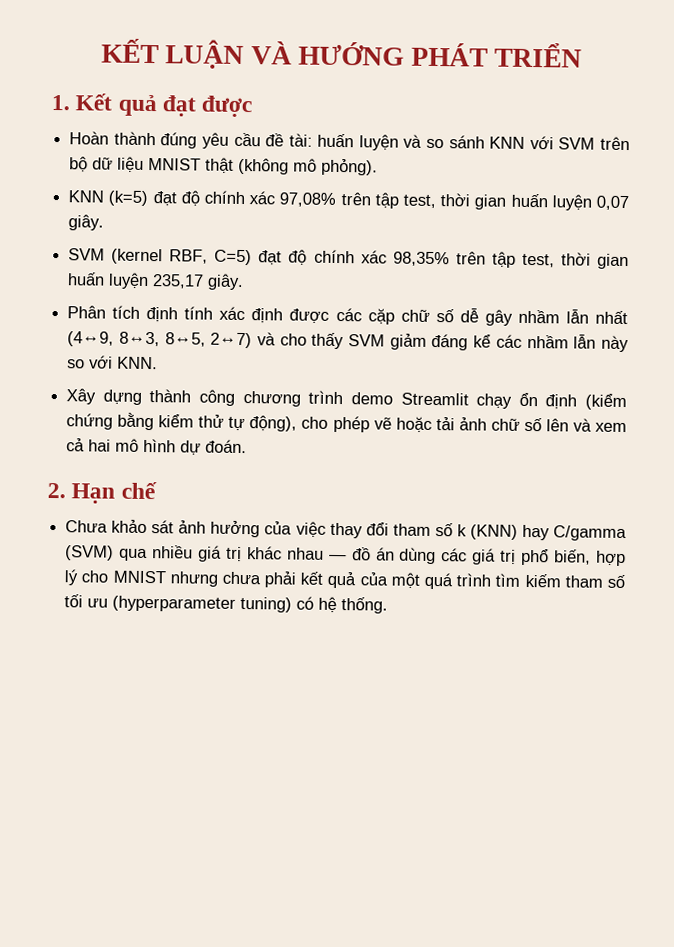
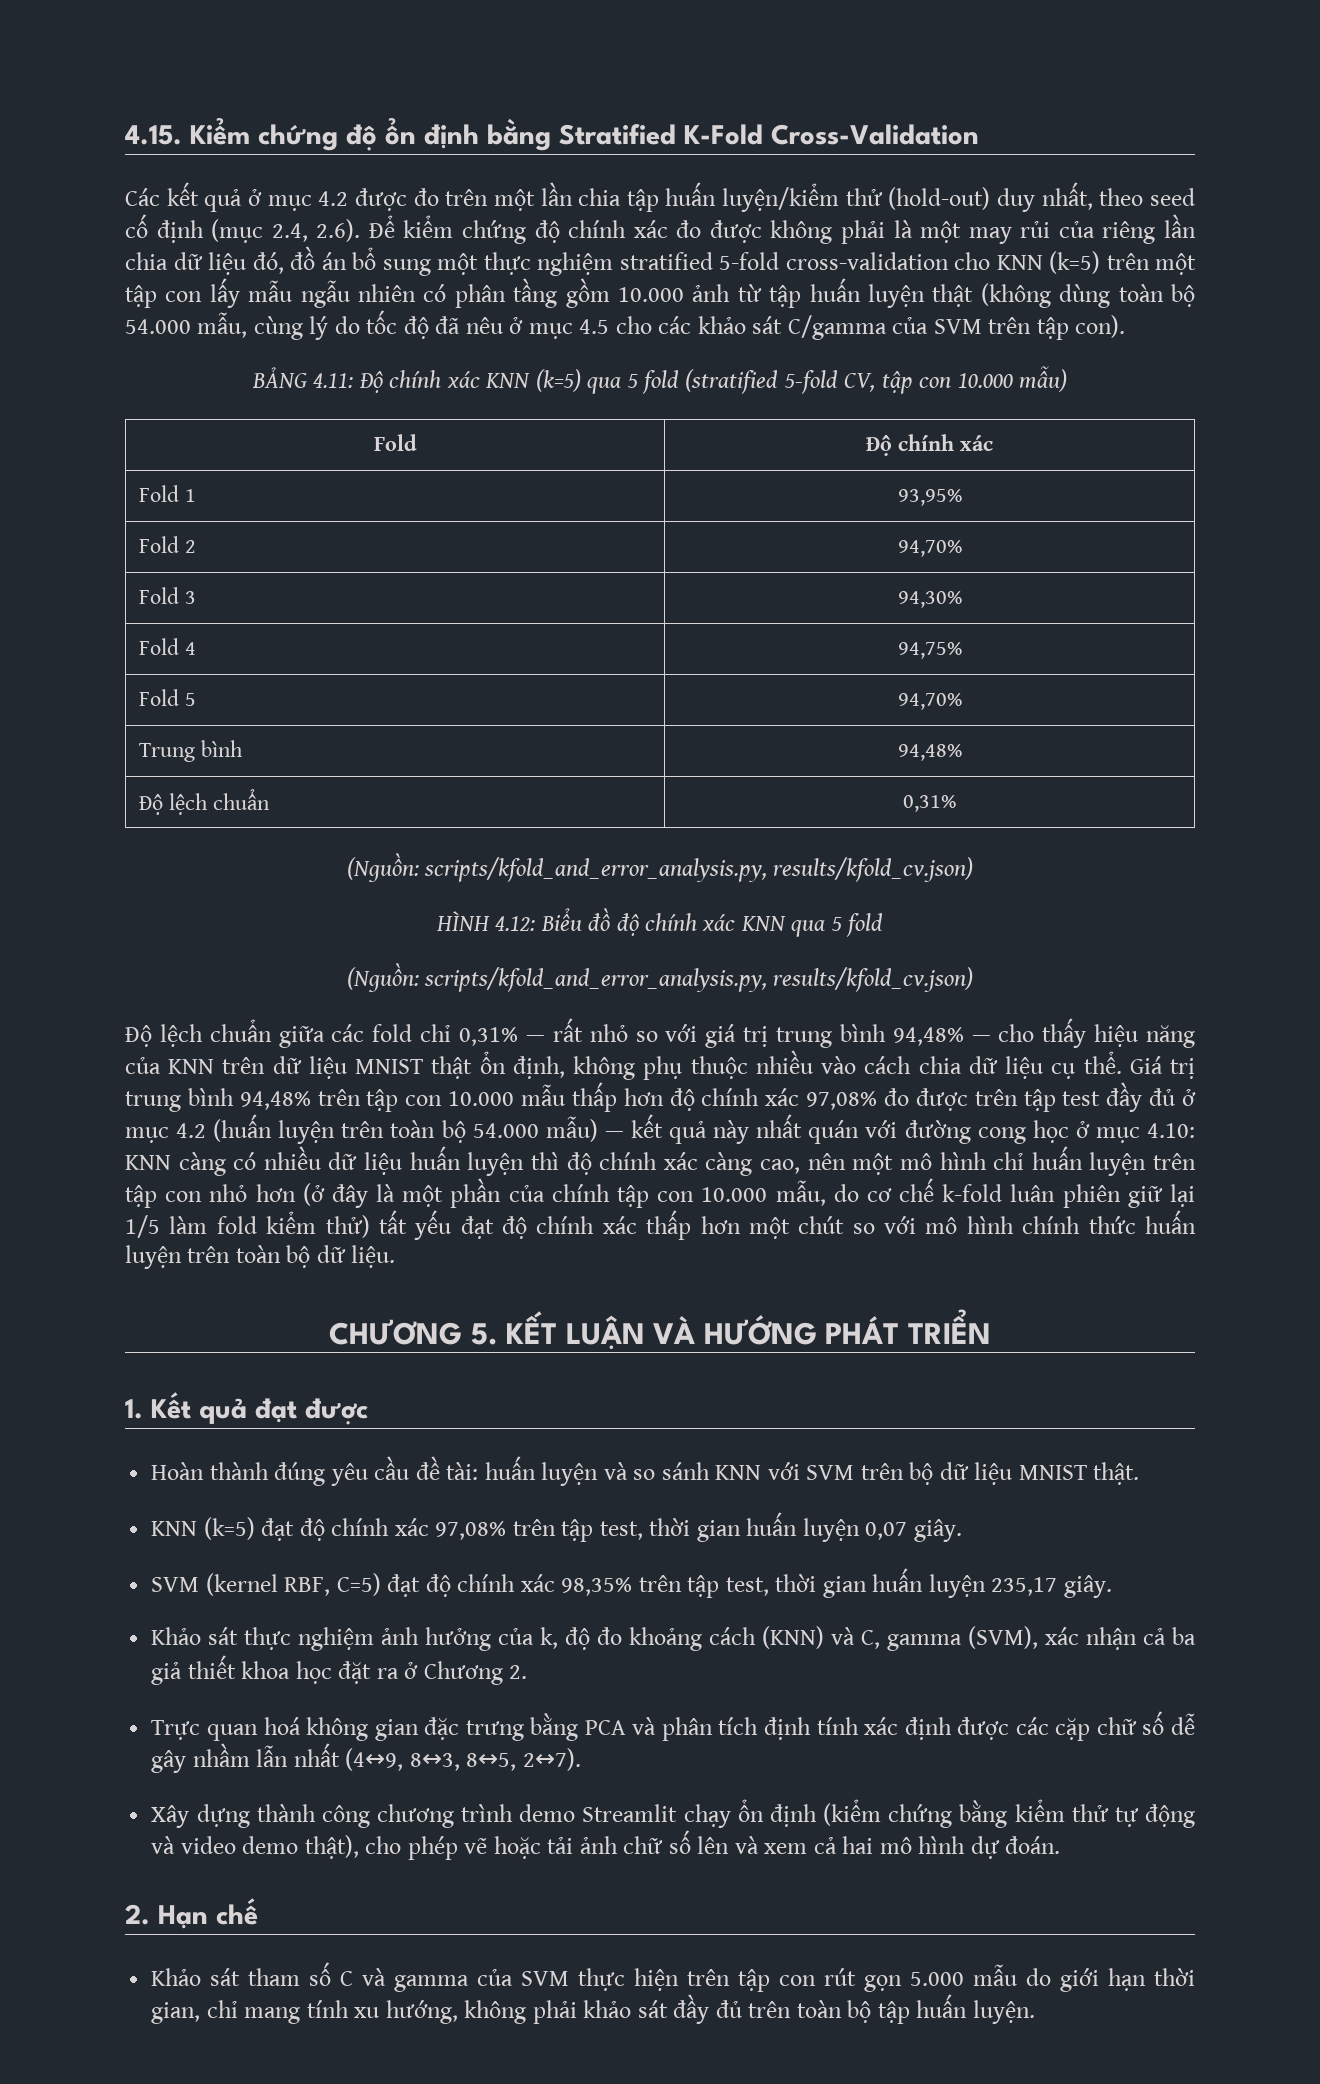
- KẾT LUẬN VÀ HƯỚNG PHÁT TRIỂN
+ 4.15. Kiểm chứng độ ổn định bằng Stratified K-Fold Cross-Validation
+ Các kết quả ở mục 4.2 được đo trên một lần chia tập huấn luyện/kiểm thử (hold-out) duy nhất, theo seed cố định (mục 2.4, 2.6). Để kiểm chứng độ chính xác đo được không phải là một may rủi của riêng lần chia dữ liệu đó, đồ án bổ sung một thực nghiệm stratified 5-fold cross-validation cho KNN (k=5) trên một tập con lấy mẫu ngẫu nhiên có phân tầng gồm 10.000 ảnh từ tập huấn luyện thật (không dùng toàn bộ 54.000 mẫu, cùng lý do tốc độ đã nêu ở mục 4.5 cho các khảo sát C/gamma của SVM trên tập con).
+ BẢNG 4.11: Độ chính xác KNN (k=5) qua 5 fold (stratified 5-fold CV, tập con 10.000 mẫu)
+ Fold | Độ chính xác
+ Fold 1 | 93,95%
+ Fold 2 | 94,70%
+ Fold 3 | 94,30%
+ Fold 4 | 94,75%
+ Fold 5 | 94,70%
+ Trung bình | 94,48%
+ Độ lệch chuẩn | 0,31%
+ (Nguồn: scripts/kfold_and_error_analysis.py, results/kfold_cv.json)
+ HÌNH 4.12: Biểu đồ độ chính xác KNN qua 5 fold
+ (Nguồn: scripts/kfold_and_error_analysis.py, results/kfold_cv.json)
+ Độ lệch chuẩn giữa các fold chỉ 0,31% — rất nhỏ so với giá trị trung bình 94,48% — cho thấy hiệu năng của KNN trên dữ liệu MNIST thật ổn định, không phụ thuộc nhiều vào cách chia dữ liệu cụ thể. Giá trị trung bình 94,48% trên tập con 10.000 mẫu thấp hơn độ chính xác 97,08% đo được trên tập test đầy đủ ở mục 4.2 (huấn luyện trên toàn bộ 54.000 mẫu) — kết quả này nhất quán với đường cong học ở mục 4.10: KNN càng có nhiều dữ liệu huấn luyện thì độ chính xác càng cao, nên một mô hình chỉ huấn luyện trên tập con nhỏ hơn (ở đây là một phần của chính tập con 10.000 mẫu, do cơ chế k-fold luân phiên giữ lại 1/5 làm fold kiểm thử) tất yếu đạt độ chính xác thấp hơn một chút so với mô hình chính thức huấn luyện trên toàn bộ dữ liệu.
+ CHƯƠNG 5. KẾT LUẬN VÀ HƯỚNG PHÁT TRIỂN
- Hoàn thành đúng yêu cầu đề tài: huấn luyện và so sánh KNN với SVM trên bộ dữ liệu MNIST thật (không mô phỏng).
+ Hoàn thành đúng yêu cầu đề tài: huấn luyện và so sánh KNN với SVM trên bộ dữ liệu MNIST thật.
- Phân tích định tính xác định được các cặp chữ số dễ gây nhầm lẫn nhất (4↔9, 8↔3, 8↔5, 2↔7) và cho thấy SVM giảm đáng kể các nhầm lẫn này so với KNN.
+ Khảo sát thực nghiệm ảnh hưởng của k, độ đo khoảng cách (KNN) và C, gamma (SVM), xác nhận cả ba giả thiết khoa học đặt ra ở Chương 2.
+ Trực quan hoá không gian đặc trưng bằng PCA và phân tích định tính xác định được các cặp chữ số dễ gây nhầm lẫn nhất (4↔9, 8↔3, 8↔5, 2↔7).
- Xây dựng thành công chương trình demo Streamlit chạy ổn định (kiểm chứng bằng kiểm thử tự động), cho phép vẽ hoặc tải ảnh chữ số lên và xem cả hai mô hình dự đoán.
+ Xây dựng thành công chương trình demo Streamlit chạy ổn định (kiểm chứng bằng kiểm thử tự động và video demo thật), cho phép vẽ hoặc tải ảnh chữ số lên và xem cả hai mô hình dự đoán.
- Chưa khảo sát ảnh hưởng của việc thay đổi tham số k (KNN) hay C/gamma (SVM) qua nhiều giá trị khác nhau — đồ án dùng các giá trị phổ biến, hợp lý cho MNIST nhưng chưa phải kết quả của một quá trình tìm kiếm tham số tối ưu (hyperparameter tuning) có hệ thống.
+ Khảo sát tham số C và gamma của SVM thực hiện trên tập con rút gọn 5.000 mẫu do giới hạn thời gian, chỉ mang tính xu hướng, không phải khảo sát đầy đủ trên toàn bộ tập huấn luyện.

